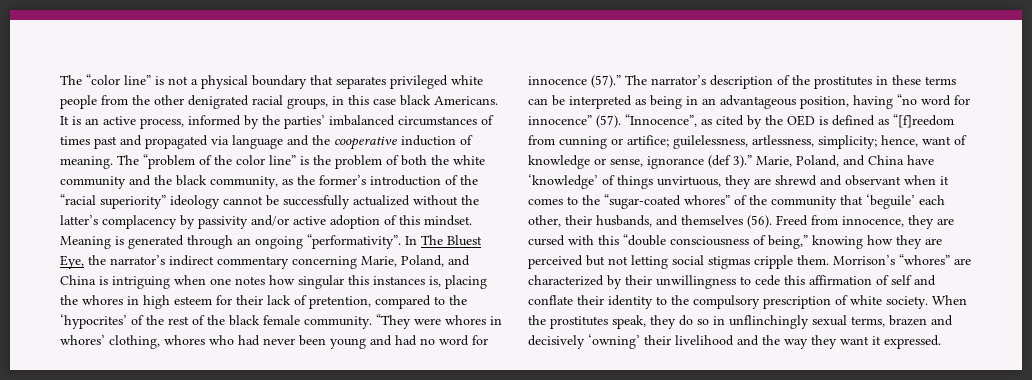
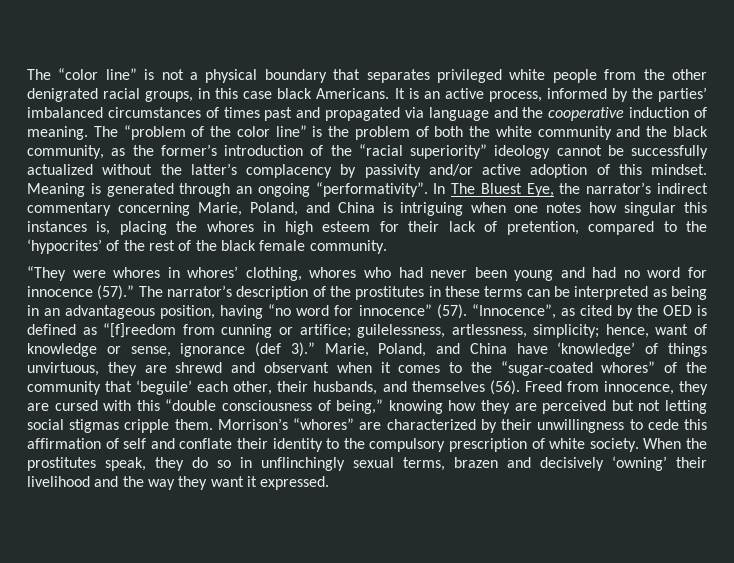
- In The Bluest Eye, the narrator’s indirect commentary concerning Marie, Poland, and China is intriguing when one notes how singular this instances is, placing the whores in high esteem for their lack of pretention, compared to the ‘hypocrites’ of the rest of the black female community. “They were whores in whores’ clothing, whores who had never been young and had no word for innocence (57).”
+ In The Bluest Eye, the narrator’s indirect commentary concerning Marie, Poland, and China is intriguing when one notes how singular this instances is, placing the whores in high esteem for their lack of pretention, compared to the ‘hypocrites’ of the rest of the black female community.
+ “They were whores in whores’ clothing, whores who had never been young and had no word for innocence (57).”

